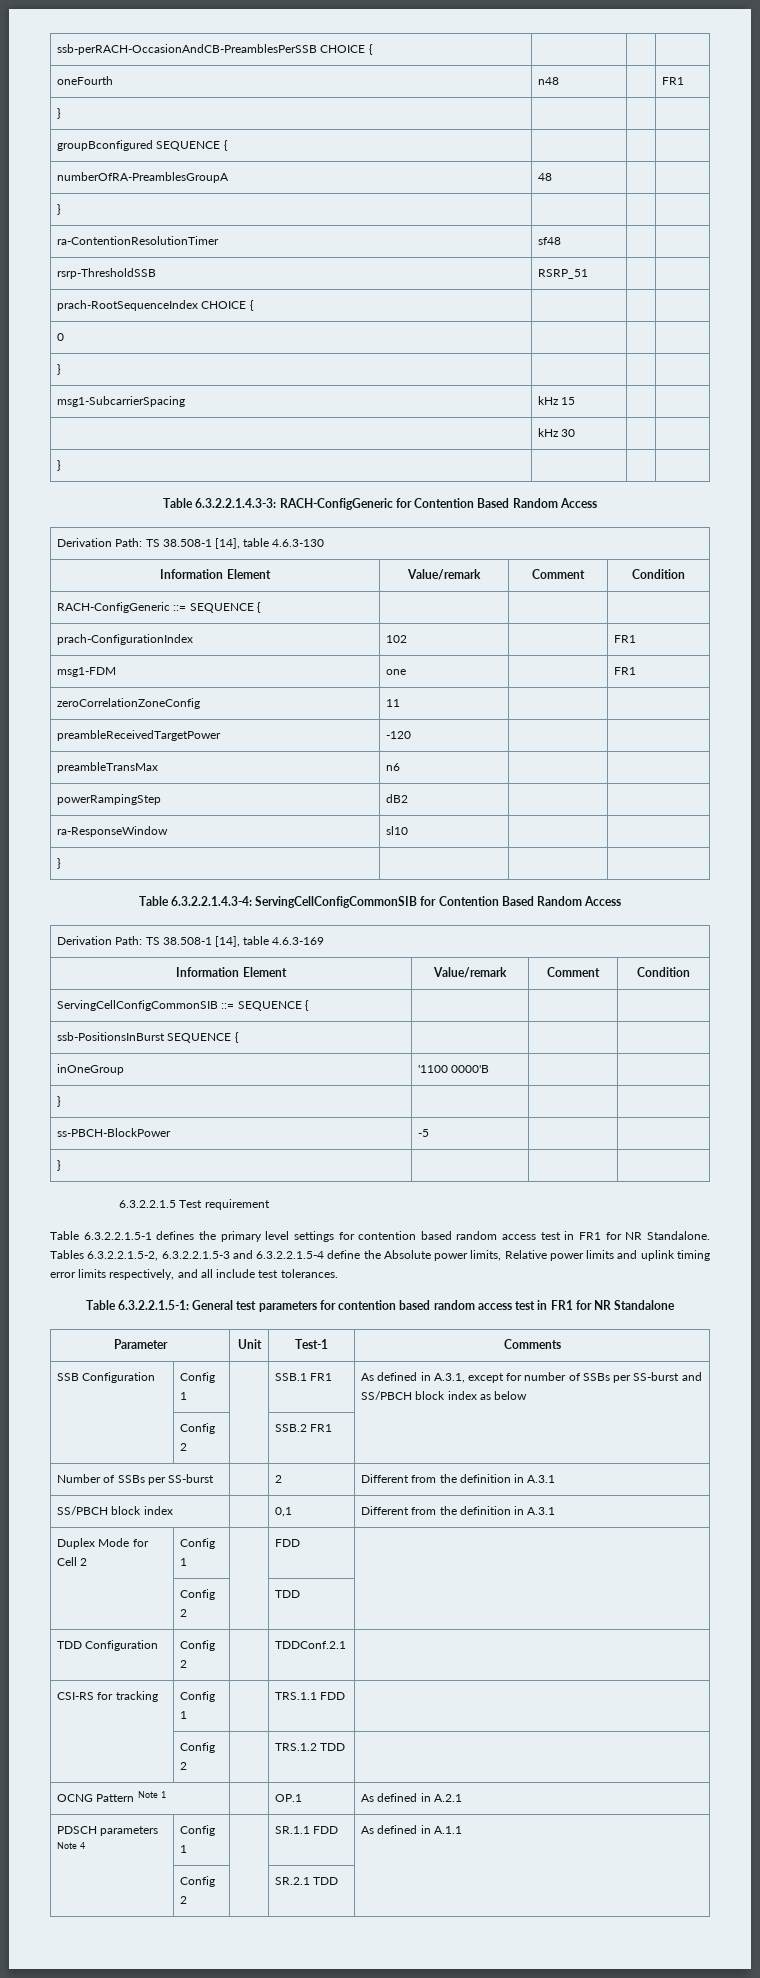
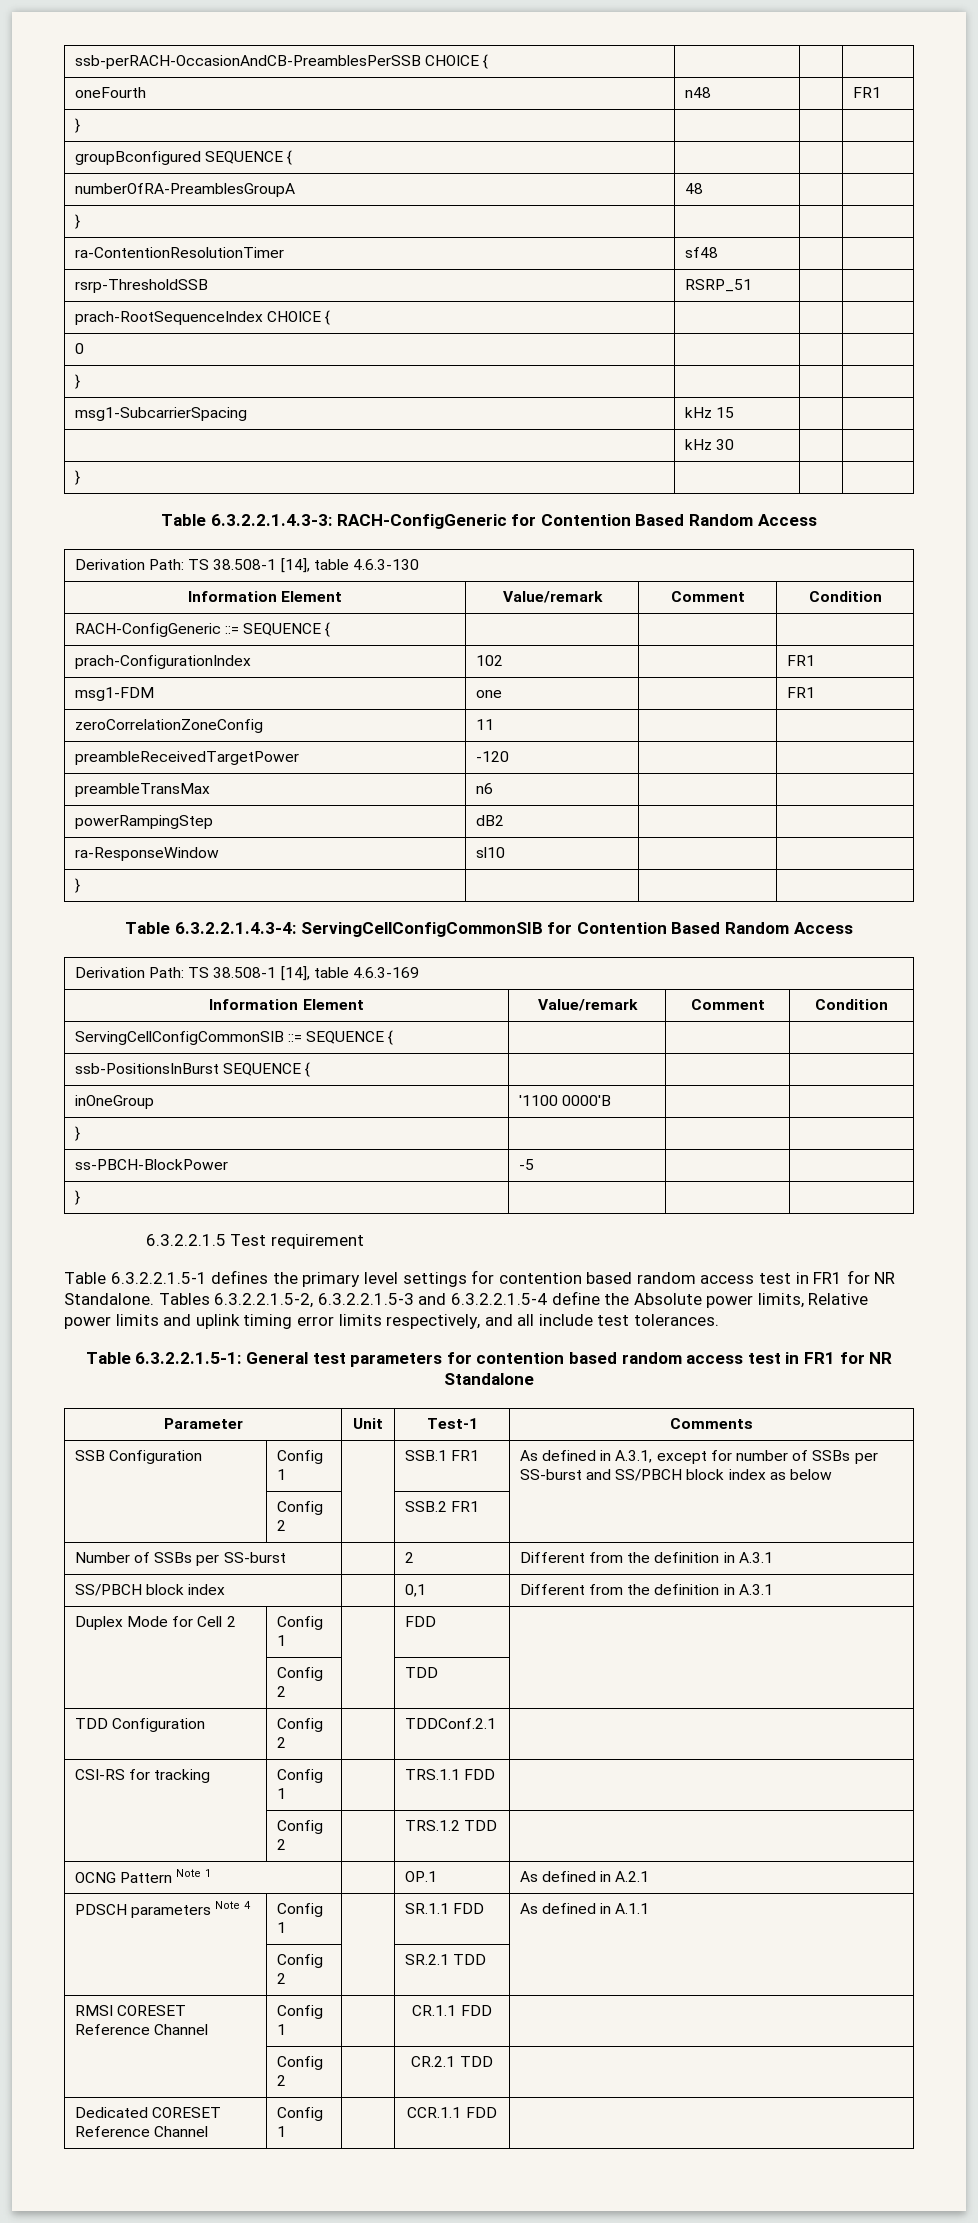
+ RMSI CORESET Reference Channel | Config 1 | | CR.1.1 FDD |
+ | Config 2 | | CR.2.1 TDD |
+ Dedicated CORESET Reference Channel | Config 1 | | CCR.1.1 FDD |

